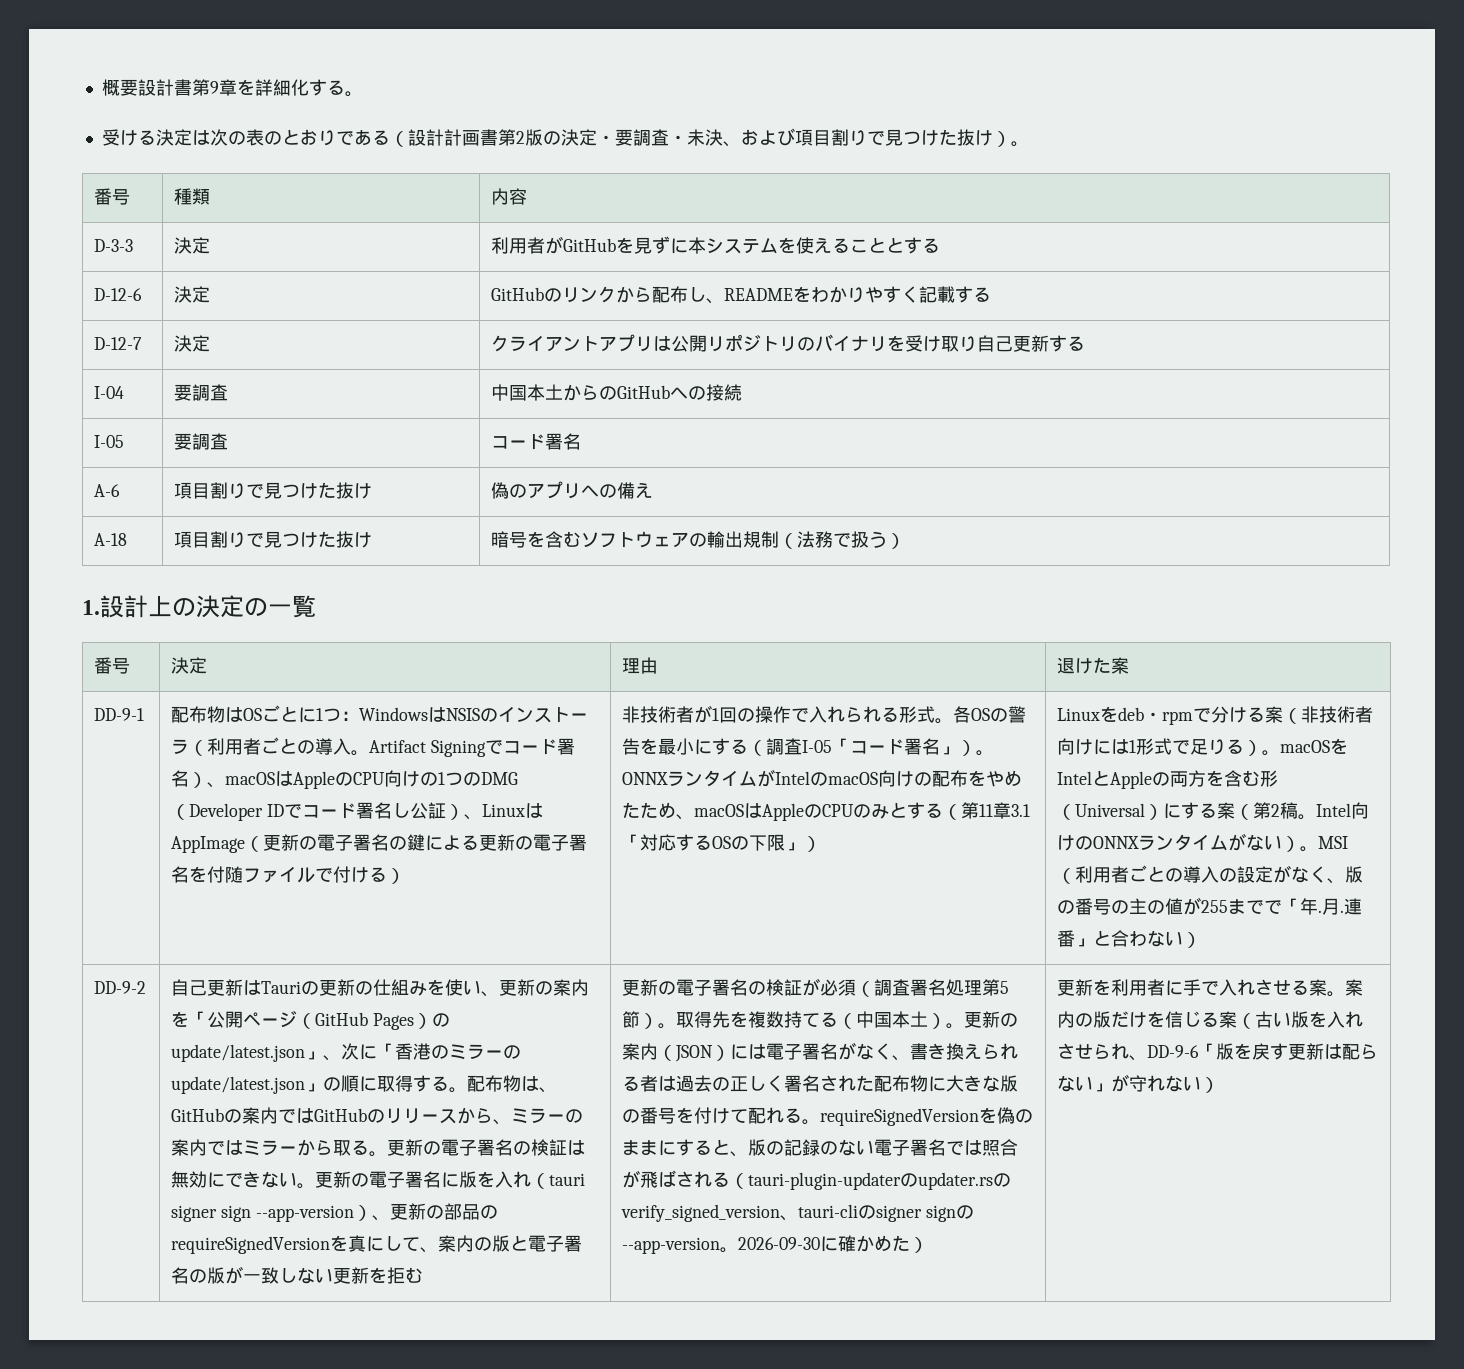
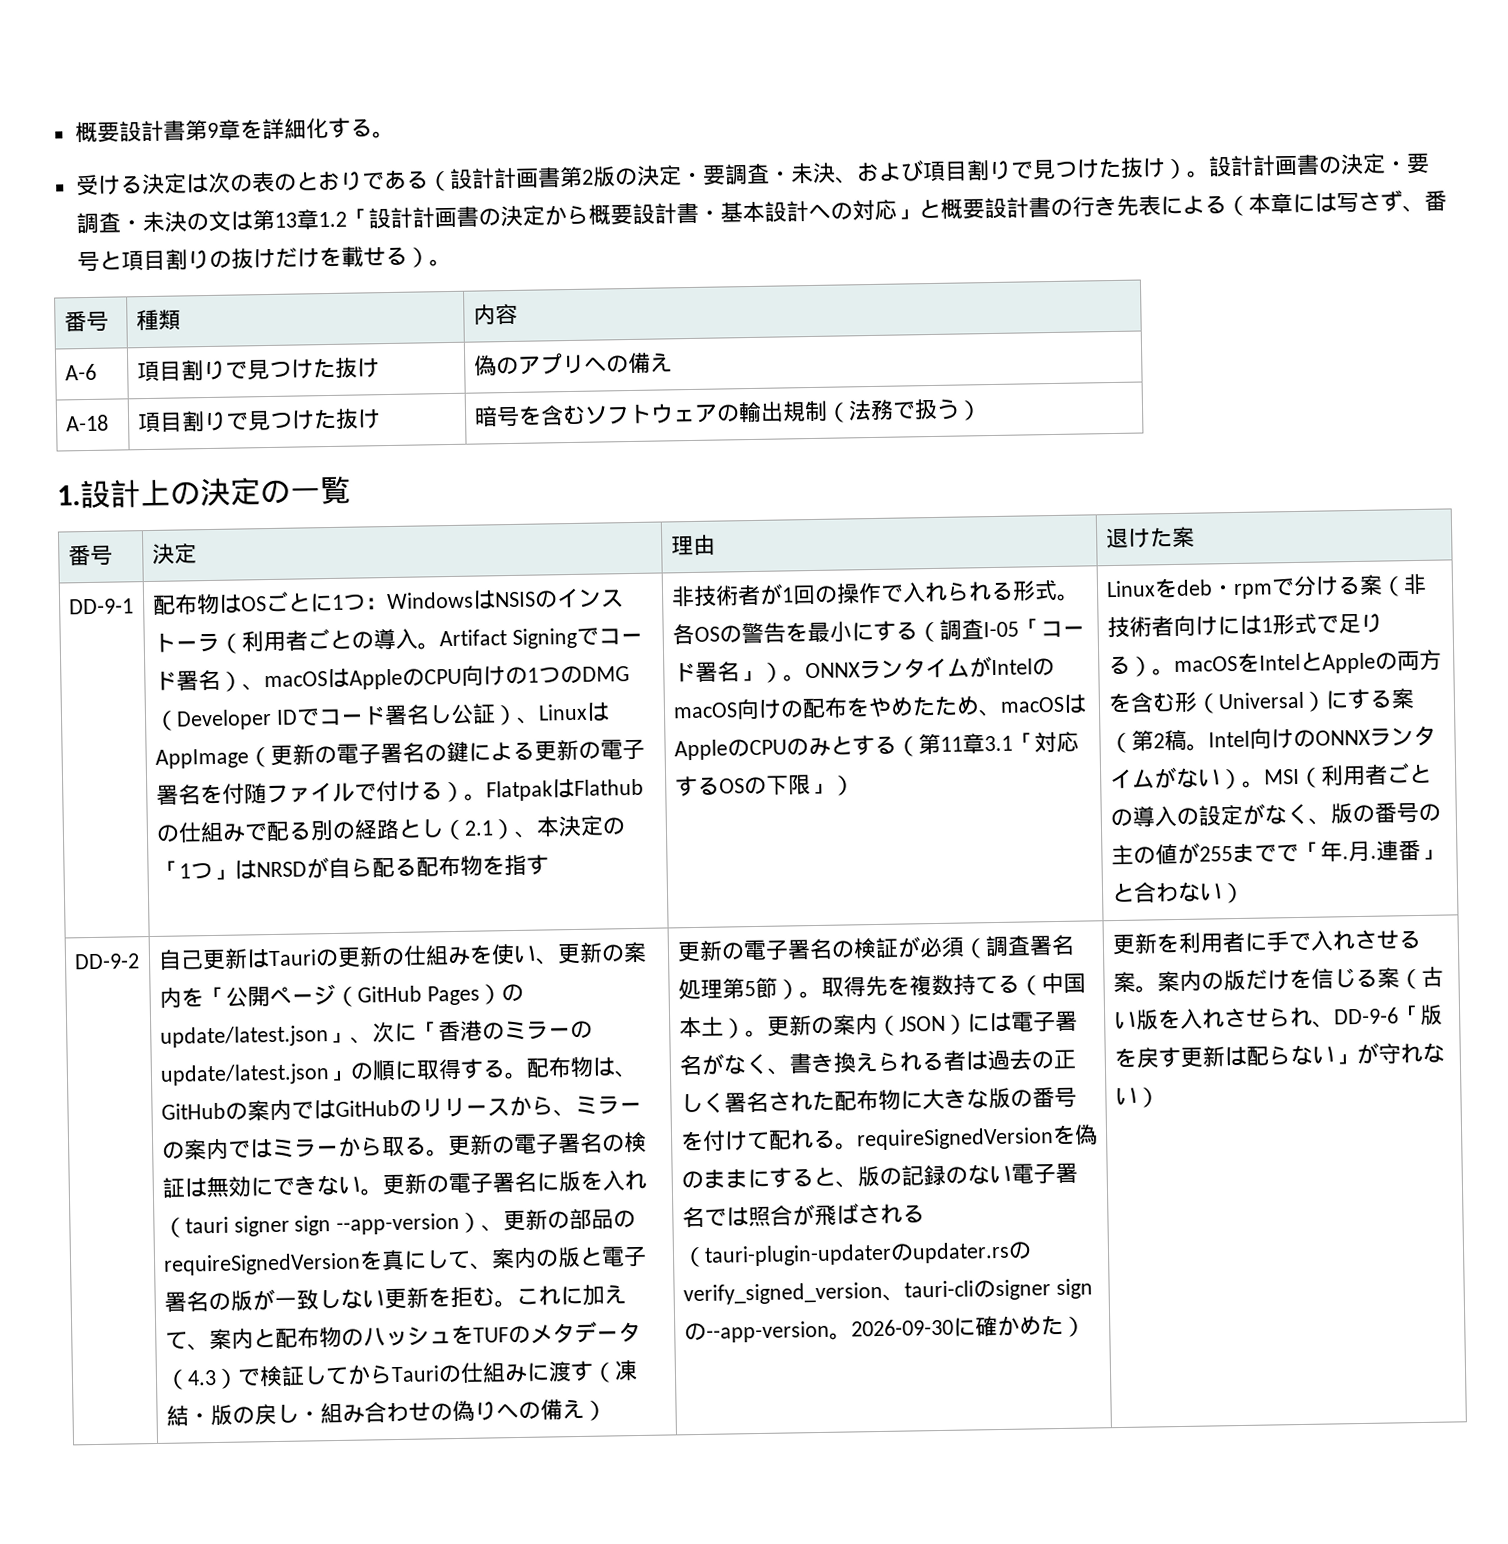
- 受ける決定は次の表のとおりである（設計計画書第2版の決定・要調査・未決、および項目割りで見つけた抜け）。
+ 受ける決定は次の表のとおりである（設計計画書第2版の決定・要調査・未決、および項目割りで見つけた抜け）。設計計画書の決定・要調査・未決の文は第13章1.2「設計計画書の決定から概要設計書・基本設計への対応」と概要設計書の行き先表による（本章には写さず、番号と項目割りの抜けだけを載せる）。
  番号 | 種類 | 内容
- D-3-3 | 決定 | 利用者がGitHubを見ずに本システムを使えることとする
- D-12-6 | 決定 | GitHubのリンクから配布し、READMEをわかりやすく記載する
- D-12-7 | 決定 | クライアントアプリは公開リポジトリのバイナリを受け取り自己更新する
- I-04 | 要調査 | 中国本土からのGitHubへの接続
- I-05 | 要調査 | コード署名
- Artifact Signingでコード署名）、macOSはAppleのCPU向けの1つのDMG（Developer IDでコード署名し公証）、LinuxはAppImage（更新の電子署名の鍵による更新の電子署名を付随ファイルで付ける）
+ Artifact Signingでコード署名）、macOSはAppleのCPU向けの1つのDMG（Developer IDでコード署名し公証）、LinuxはAppImage（更新の電子署名の鍵による更新の電子署名を付随ファイルで付ける）。FlatpakはFlathubの仕組みで配る別の経路とし（2.1）、本決定の「1つ」はNRSDが自ら配る配布物を指す
- 更新の電子署名に版を入れ（tauri signer sign --app-version）、更新の部品のrequireSignedVersionを真にして、案内の版と電子署名の版が一致しない更新を拒む
+ 更新の電子署名に版を入れ（tauri signer sign --app-version）、更新の部品のrequireSignedVersionを真にして、案内の版と電子署名の版が一致しない更新を拒む。これに加えて、案内と配布物のハッシュをTUFのメタデータ（4.3）で検証してからTauriの仕組みに渡す（凍結・版の戻し・組み合わせの偽りへの備え）

